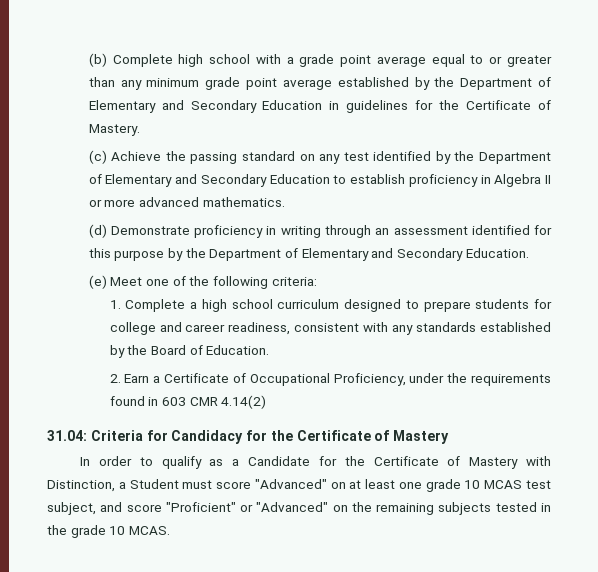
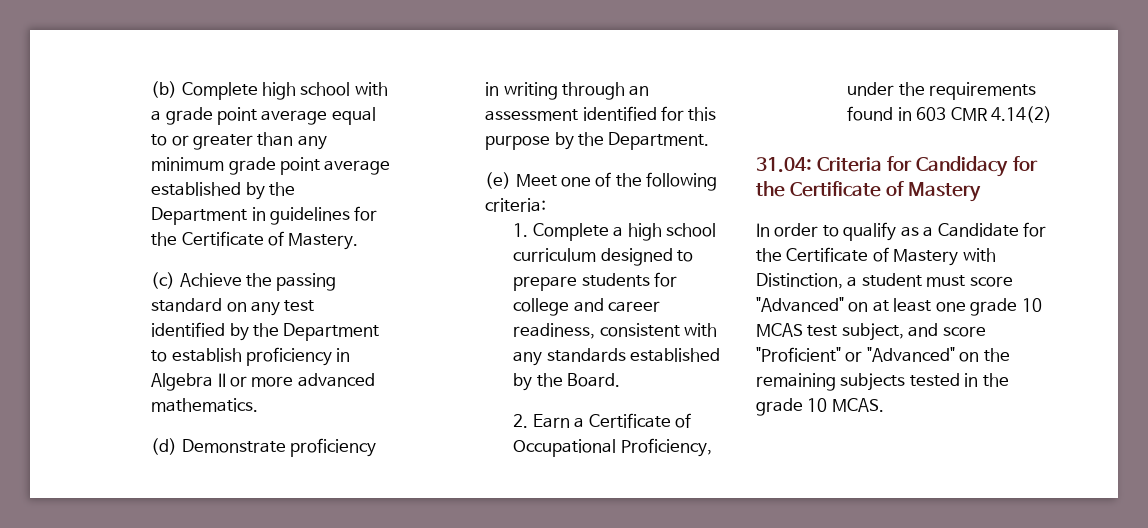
- (b) Complete high school with a grade point average equal to or greater than any minimum grade point average established by the Department of Elementary and Secondary Education in guidelines for the Certificate of Mastery.
+ (b) Complete high school with a grade point average equal to or greater than any minimum grade point average established by the Department in guidelines for the Certificate of Mastery.
- (c) Achieve the passing standard on any test identified by the Department of Elementary and Secondary Education to establish proficiency in Algebra II or more advanced mathematics.
+ (c) Achieve the passing standard on any test identified by the Department to establish proficiency in Algebra II or more advanced mathematics.
- (d) Demonstrate proficiency in writing through an assessment identified for this purpose by the Department of Elementary and Secondary Education.
+ (d) Demonstrate proficiency in writing through an assessment identified for this purpose by the Department.
- 1. Complete a high school curriculum designed to prepare students for college and career readiness, consistent with any standards established by the Board of Education.
+ 1. Complete a high school curriculum designed to prepare students for college and career readiness, consistent with any standards established by the Board.
- In order to qualify as a Candidate for the Certificate of Mastery with Distinction, a Student must score "Advanced" on at least one grade 10 MCAS test subject, and score "Proficient" or "Advanced" on the remaining subjects tested in the grade 10 MCAS.
+ In order to qualify as a Candidate for the Certificate of Mastery with Distinction, a student must score "Advanced" on at least one grade 10 MCAS test subject, and score "Proficient" or "Advanced" on the remaining subjects tested in the grade 10 MCAS.

